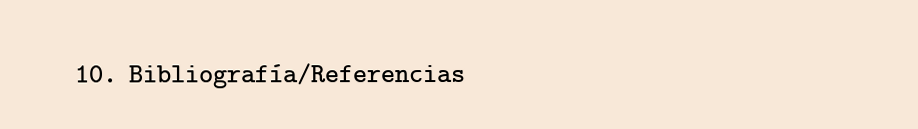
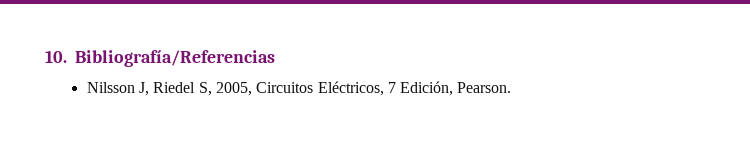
+ Nilsson J, Riedel S, 2005, Circuitos Eléctricos, 7 Edición, Pearson.

